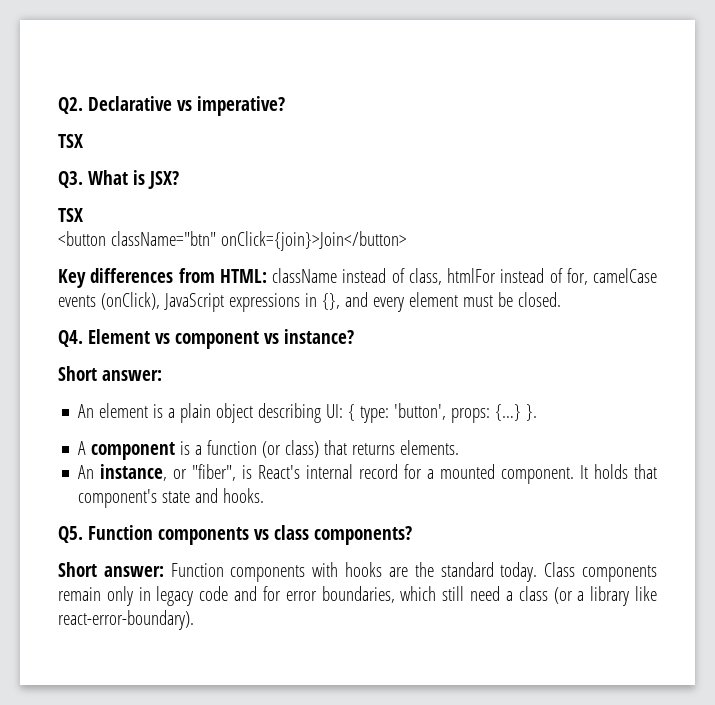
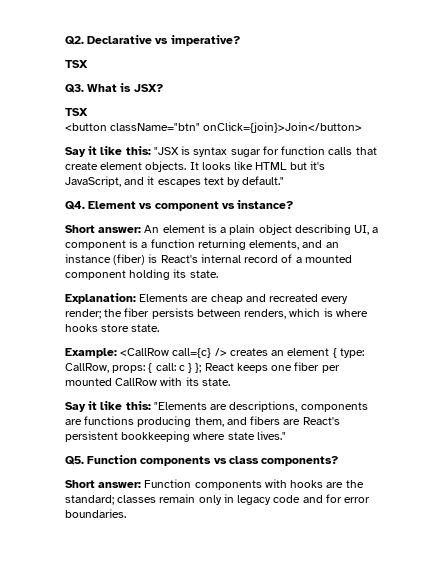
- Key differences from HTML: className instead of class, htmlFor instead of for, camelCase events (onClick), JavaScript expressions in {}, and every element must be closed.
+ Say it like this: "JSX is syntax sugar for function calls that create element objects. It looks like HTML but it's JavaScript, and it escapes text by default."
  Q4. Element vs component vs instance?
- Short answer:
- An element is a plain object describing UI: { type: 'button', props: {…} }.
- A component is a function (or class) that returns elements.
- An instance, or "fiber", is React's internal record for a mounted component. It holds that component's state and hooks.
+ Short answer: An element is a plain object describing UI, a component is a function returning elements, and an instance (fiber) is React's internal record of a mounted component holding its state.
+ Explanation: Elements are cheap and recreated every render; the fiber persists between renders, which is where hooks store state.
+ Example: <CallRow call={c} /> creates an element { type: CallRow, props: { call: c } }; React keeps one fiber per mounted CallRow with its state.
+ Say it like this: "Elements are descriptions, components are functions producing them, and fibers are React's persistent bookkeeping where state lives."
- Short answer: Function components with hooks are the standard today. Class components remain only in legacy code and for error boundaries, which still need a class (or a library like react-error-boundary).
+ Short answer: Function components with hooks are the standard; classes remain only in legacy code and for error boundaries.

